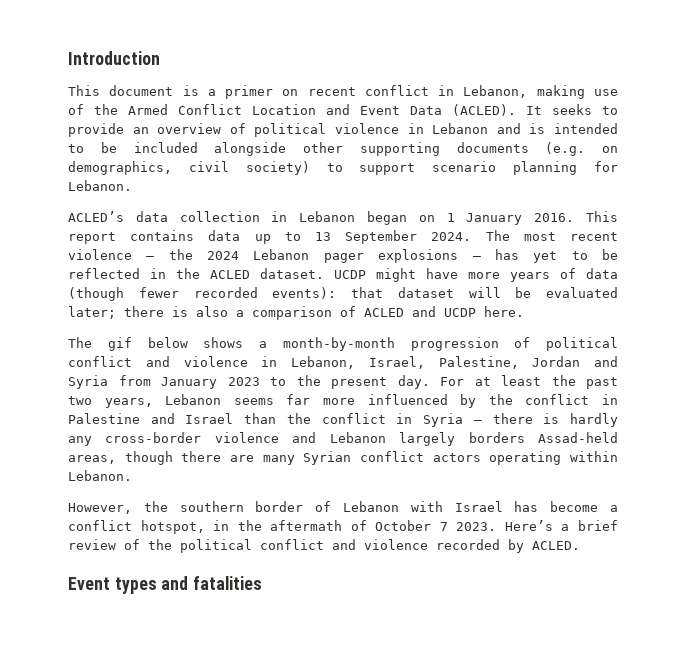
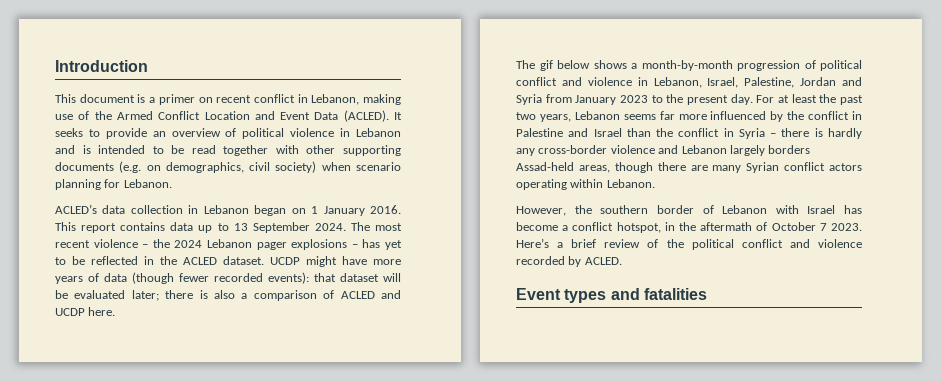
- It seeks to provide an overview of political violence in Lebanon and is intended to be included alongside other supporting documents (e.g. on demographics, civil society) to support scenario planning for Lebanon.
+ It seeks to provide an overview of political violence in Lebanon and is intended to be read together with other supporting documents (e.g. on demographics, civil society) when scenario planning for Lebanon.

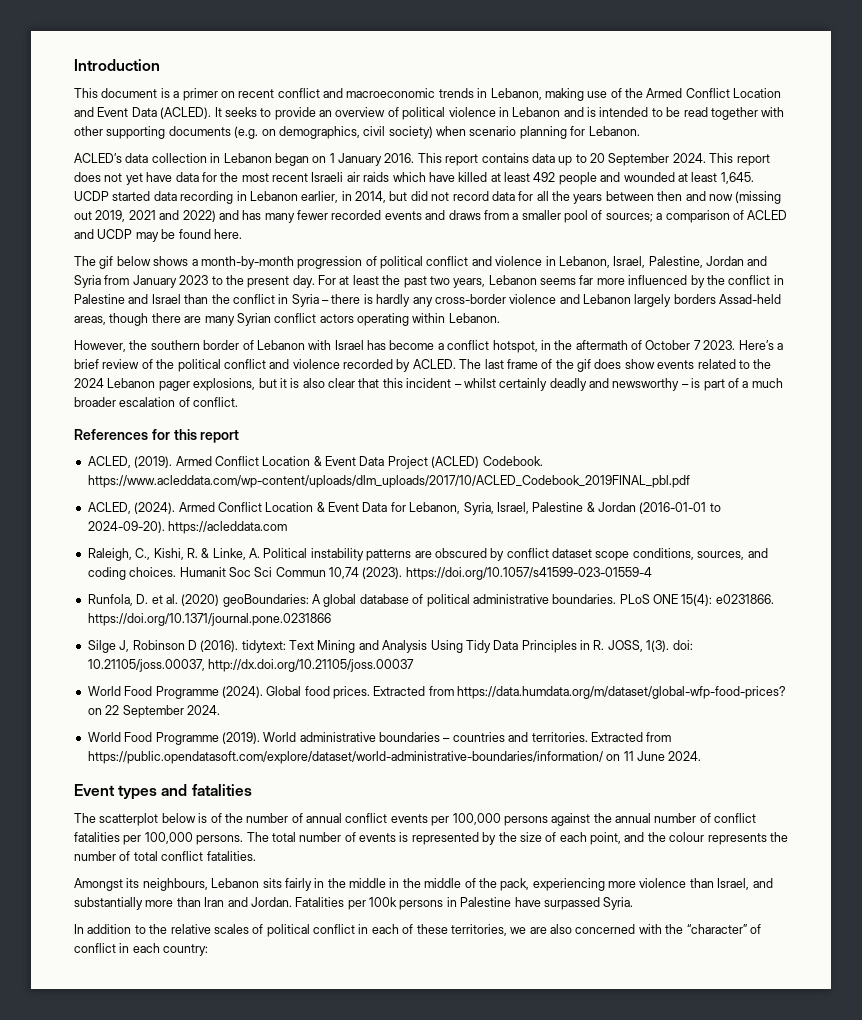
- This document is a primer on recent conflict in Lebanon, making use of the Armed Conflict Location and Event Data (ACLED).
+ This document is a primer on recent conflict and macroeconomic trends in Lebanon, making use of the Armed Conflict Location and Event Data (ACLED).
- This report contains data up to 13 September 2024. The most recent violence – the 2024 Lebanon pager explosions – has yet to be reflected in the ACLED dataset. UCDP might have more years of data (though fewer recorded events): that dataset will be evaluated later; there is also a comparison of ACLED and UCDP here.
+ This report contains data up to 20 September 2024. This report does not yet have data for the most recent Israeli air raids which have killed at least 492 people and wounded at least 1,645. UCDP started data recording in Lebanon earlier, in 2014, but did not record data for all the years between then and now (missing out 2019, 2021 and 2022) and has many fewer recorded events and draws from a smaller pool of sources; a comparison of ACLED and UCDP may be found here.
- Here’s a brief review of the political conflict and violence recorded by ACLED.
+ Here’s a brief review of the political conflict and violence recorded by ACLED. The last frame of the gif does show events related to the 2024 Lebanon pager explosions, but it is also clear that this incident – whilst certainly deadly and newsworthy – is part of a much broader escalation of conflict.
+ References for this report
+ ACLED, (2019). Armed Conflict Location & Event Data Project (ACLED) Codebook. https://www.acleddata.com/wp-content/uploads/dlm_uploads/2017/10/ACLED_Codebook_2019FINAL_pbl.pdf
+ ACLED, (2024). Armed Conflict Location & Event Data for Lebanon, Syria, Israel, Palestine & Jordan (2016-01-01 to 2024-09-20). https://acleddata.com
+ Raleigh, C., Kishi, R. & Linke, A. Political instability patterns are obscured by conflict dataset scope conditions, sources, and coding choices. Humanit Soc Sci Commun 10,74 (2023). https://doi.org/10.1057/s41599-023-01559-4
+ Runfola, D. et al. (2020) geoBoundaries: A global database of political administrative boundaries. PLoS ONE 15(4): e0231866. https://doi.org/10.1371/journal.pone.0231866
+ Silge J, Robinson D (2016). tidytext: Text Mining and Analysis Using Tidy Data Principles in R. JOSS, 1(3). doi: 10.21105/joss.00037, http://dx.doi.org/10.21105/joss.00037
+ World Food Programme (2024). Global food prices. Extracted from https://data.humdata.org/m/dataset/global-wfp-food-prices? on 22 September 2024.
+ World Food Programme (2019). World administrative boundaries – countries and territories. Extracted from https://public.opendatasoft.com/explore/dataset/world-administrative-boundaries/information/ on 11 June 2024.
  Event types and fatalities
+ The scatterplot below is of the number of annual conflict events per 100,000 persons against the annual number of conflict fatalities per 100,000 persons. The total number of events is represented by the size of each point, and the colour represents the number of total conflict fatalities.
+ Amongst its neighbours, Lebanon sits fairly in the middle in the middle of the pack, experiencing more violence than Israel, and substantially more than Iran and Jordan. Fatalities per 100k persons in Palestine have surpassed Syria.
+ In addition to the relative scales of political conflict in each of these territories, we are also concerned with the “character” of conflict in each country:

